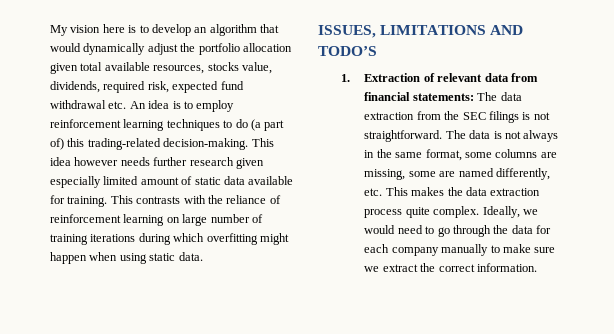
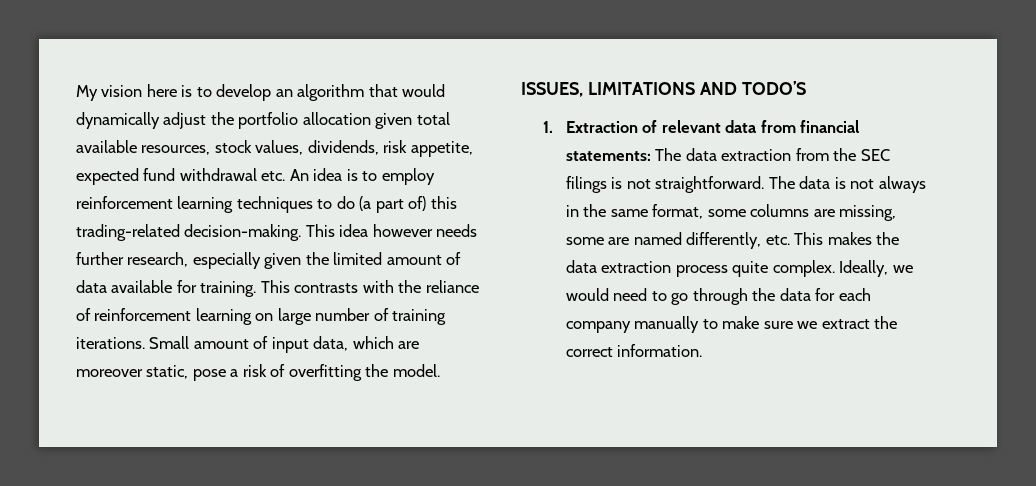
- My vision here is to develop an algorithm that would dynamically adjust the portfolio allocation given total available resources, stocks value, dividends, required risk, expected fund withdrawal etc. An idea is to employ reinforcement learning techniques to do (a part of) this trading-related decision-making.
+ My vision here is to develop an algorithm that would dynamically adjust the portfolio allocation given total available resources, stock values, dividends, risk appetite, expected fund withdrawal etc. An idea is to employ reinforcement learning techniques to do (a part of) this trading-related decision-making.
- This idea however needs further research given especially limited amount of static data available for training.
+ This idea however needs further research, especially given the limited amount of data available for training.
- This contrasts with the reliance of reinforcement learning on large number of training iterations during which overfitting might happen when using static data.
+ This contrasts with the reliance of reinforcement learning on large number of training iterations. Small amount of input data, which are moreover static, pose a risk of overfitting the model.

